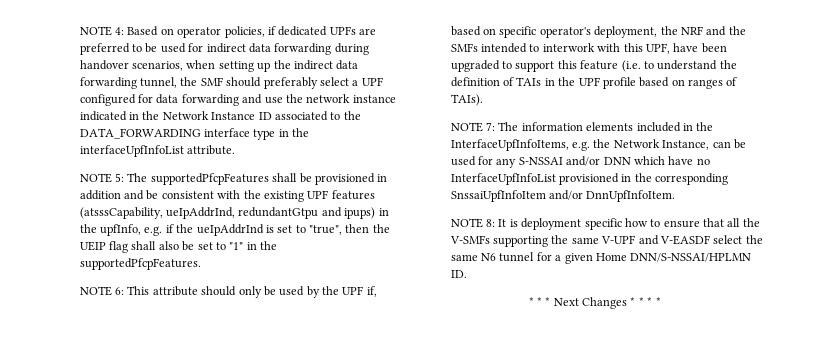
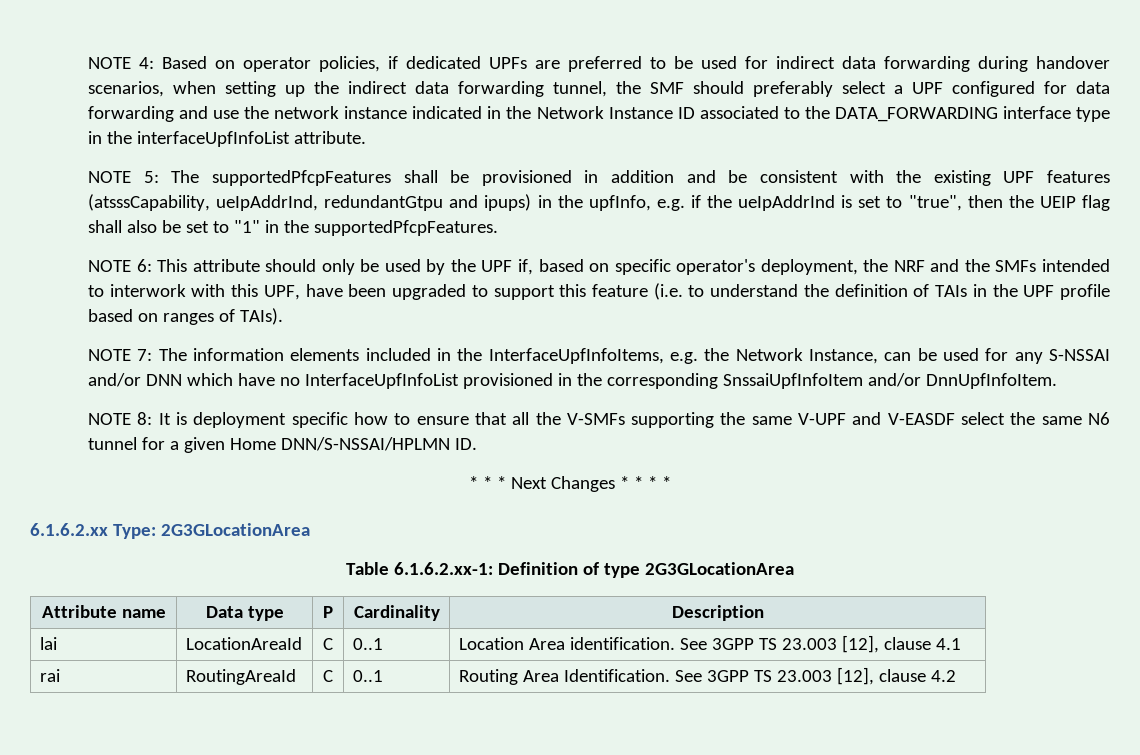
+ 6.1.6.2.xx Type: 2G3GLocationArea
+ Table 6.1.6.2.xx-1: Definition of type 2G3GLocationArea
+ Attribute name | Data type | P | Cardinality | Description
+ lai | LocationAreaId | C | 0..1 | Location Area identification. See 3GPP TS 23.003 [12], clause 4.1
+ rai | RoutingAreaId | C | 0..1 | Routing Area Identification. See 3GPP TS 23.003 [12], clause 4.2

